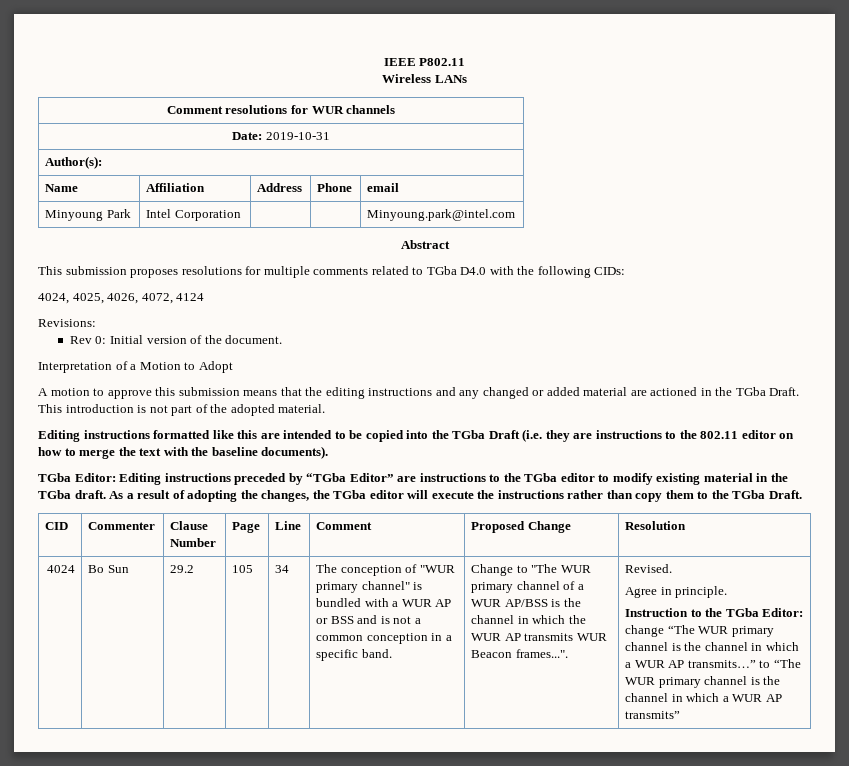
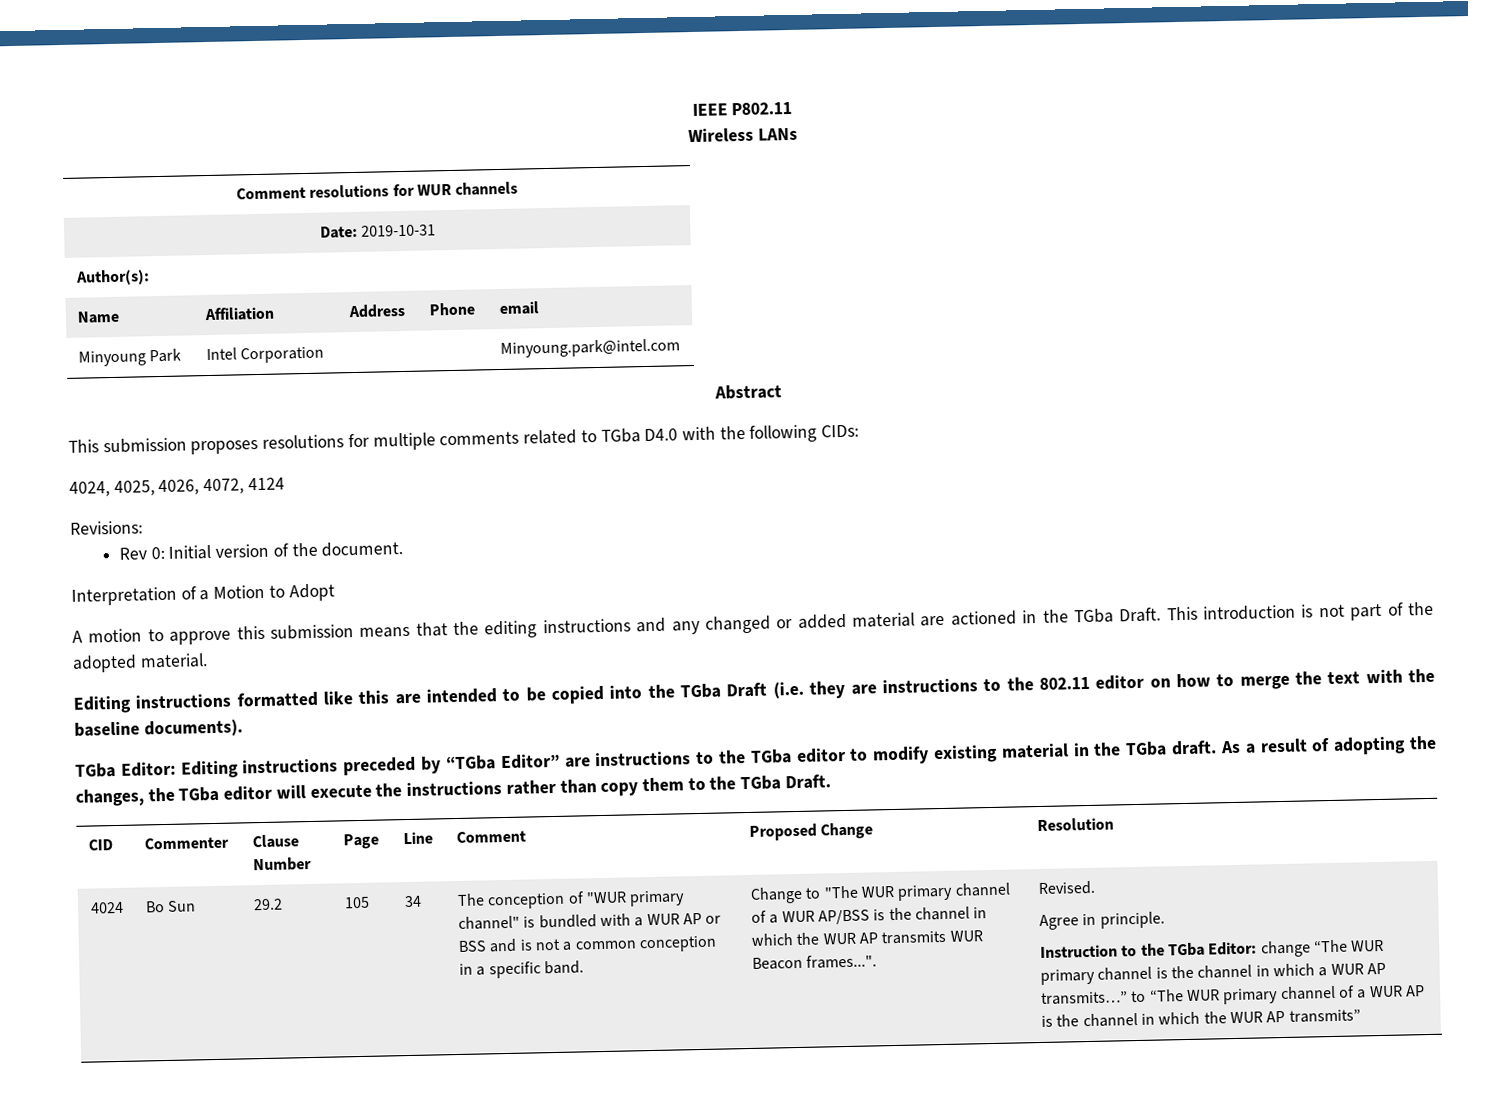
- Instruction to the TGba Editor: change “The WUR primary channel is the channel in which a WUR AP transmits…” to “The WUR primary channel is the channel in which a WUR AP transmits”
+ Instruction to the TGba Editor: change “The WUR primary channel is the channel in which a WUR AP transmits…” to “The WUR primary channel of a WUR AP is the channel in which the WUR AP transmits”

